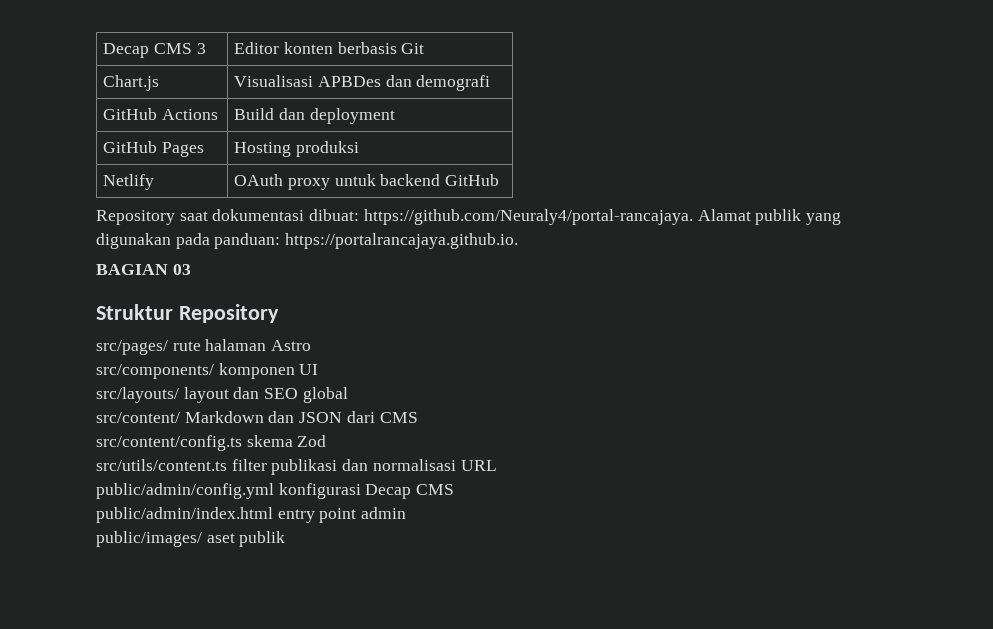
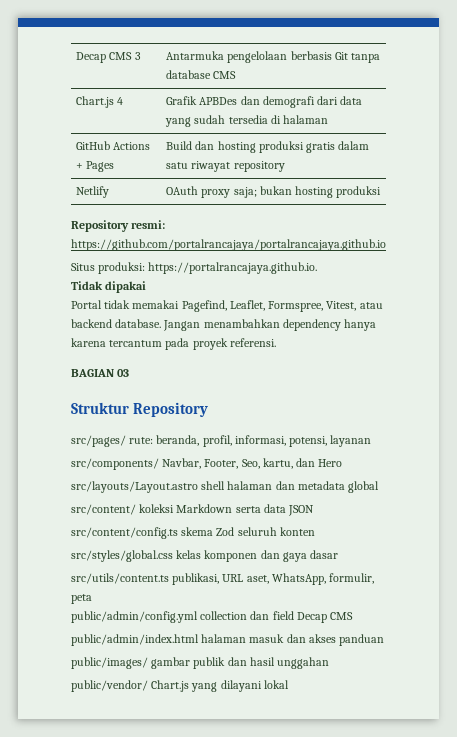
- Decap CMS 3 | Editor konten berbasis Git
- Chart.js | Visualisasi APBDes dan demografi
+ Decap CMS 3 | Antarmuka pengelolaan berbasis Git tanpa database CMS
+ Chart.js 4 | Grafik APBDes dan demografi dari data yang sudah tersedia di halaman
- GitHub Actions | Build dan deployment
- GitHub Pages | Hosting produksi
- Netlify | OAuth proxy untuk backend GitHub
- Repository saat dokumentasi dibuat: https://github.com/Neuraly4/portal-rancajaya. Alamat publik yang digunakan pada panduan: https://portalrancajaya.github.io.
+ GitHub Actions + Pages | Build dan hosting produksi gratis dalam satu riwayat repository
+ Netlify | OAuth proxy saja; bukan hosting produksi
+ Repository resmi: https://github.com/portalrancajaya/portalrancajaya.github.io
+ Situs produksi: https://portalrancajaya.github.io.
+ Tidak dipakai
+ Portal tidak memakai Pagefind, Leaflet, Formspree, Vitest, atau backend database. Jangan menambahkan dependency hanya karena tercantum pada proyek referensi.
- src/pages/ rute halaman Astro
- src/components/ komponen UI
- src/layouts/ layout dan SEO global
- src/content/ Markdown dan JSON dari CMS
+ src/pages/ rute: beranda, profil, informasi, potensi, layanan
+ src/components/ Navbar, Footer, Seo, kartu, dan Hero
+ src/layouts/Layout.astro shell halaman dan metadata global
+ src/content/ koleksi Markdown serta data JSON
- src/content/config.ts skema Zod
- src/utils/content.ts filter publikasi dan normalisasi URL
- public/admin/config.yml konfigurasi Decap CMS
- public/admin/index.html entry point admin
- public/images/ aset publik
+ src/content/config.ts skema Zod seluruh konten
+ src/styles/global.css kelas komponen dan gaya dasar
+ src/utils/content.ts publikasi, URL aset, WhatsApp, formulir, peta
+ public/admin/config.yml collection dan field Decap CMS
+ public/admin/index.html halaman masuk dan akses panduan
+ public/images/ gambar publik dan hasil unggahan
+ public/vendor/ Chart.js yang dilayani lokal

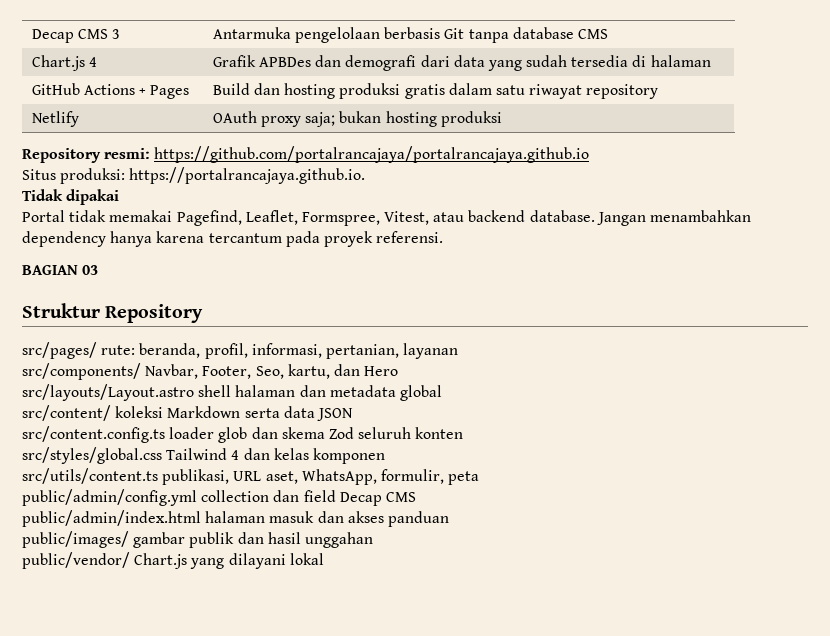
- src/pages/ rute: beranda, profil, informasi, potensi, layanan
+ src/pages/ rute: beranda, profil, informasi, pertanian, layanan
- src/content/config.ts skema Zod seluruh konten
+ src/content.config.ts loader glob dan skema Zod seluruh konten
- src/styles/global.css kelas komponen dan gaya dasar
+ src/styles/global.css Tailwind 4 dan kelas komponen

